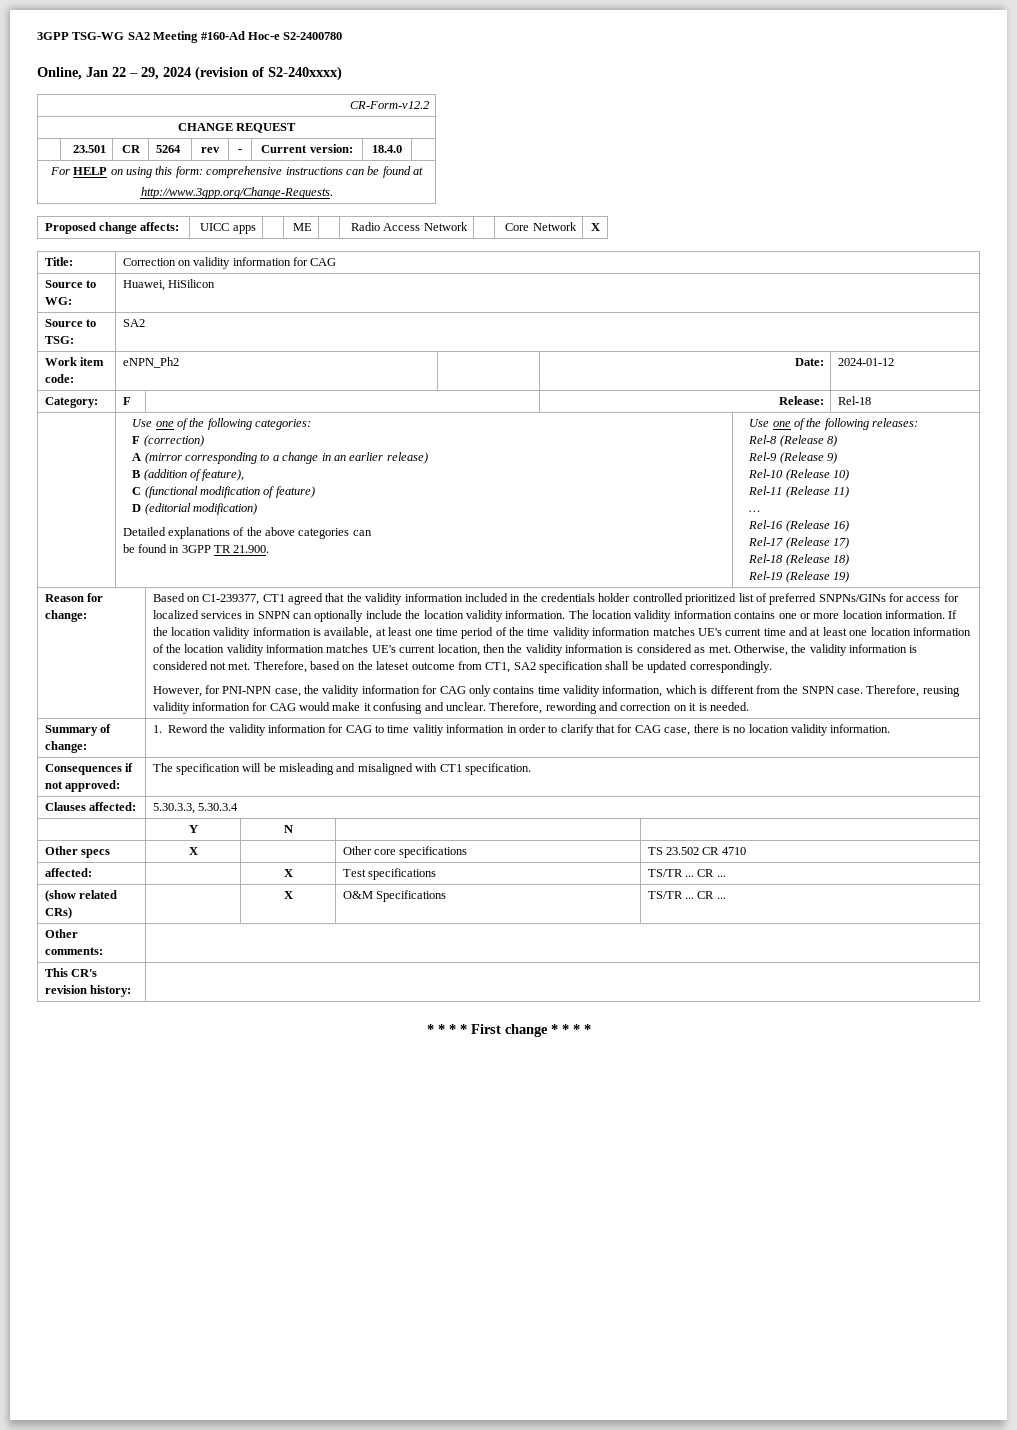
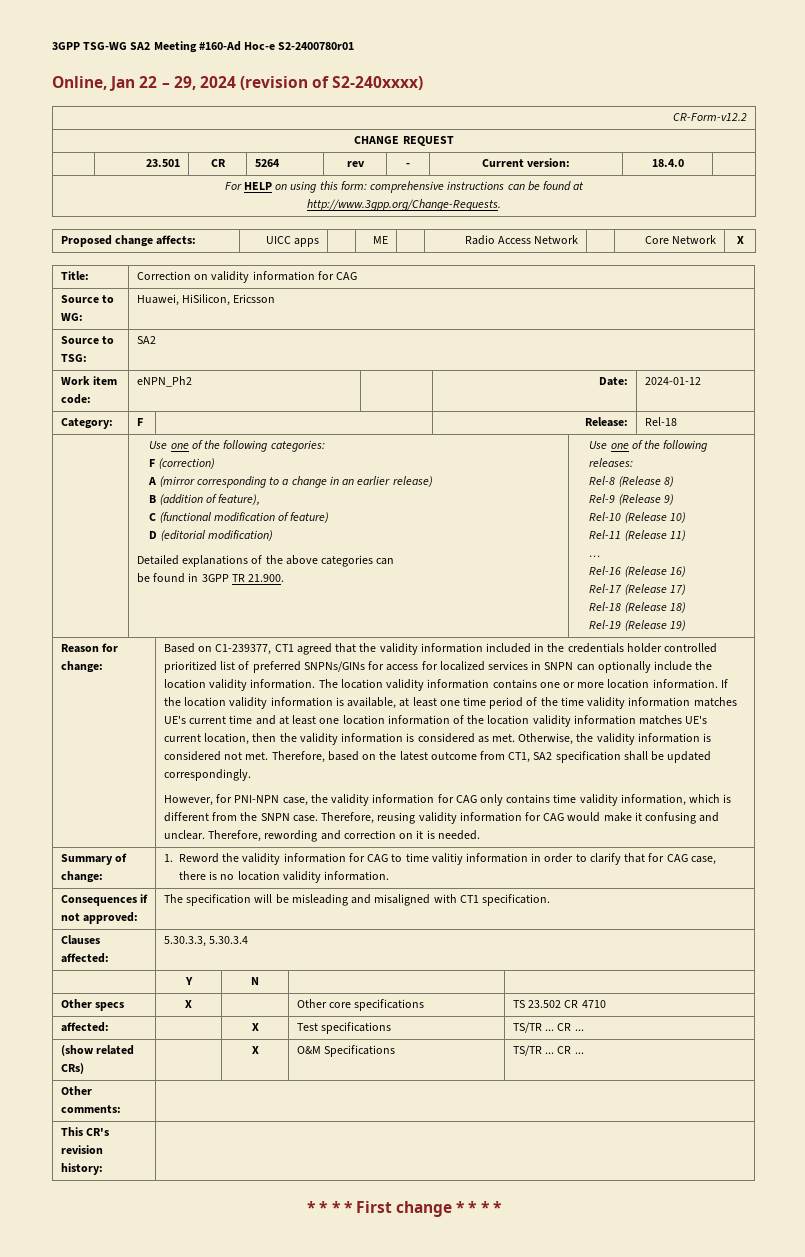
- 3GPP TSG-WG SA2 Meeting #160-Ad Hoc-e S2-2400780
+ 3GPP TSG-WG SA2 Meeting #160-Ad Hoc-e S2-2400780r01
- Source to WG: | Huawei, HiSilicon
+ Source to WG: | Huawei, HiSilicon, Ericsson
- Therefore, based on the lateset outcome from CT1, SA2 specification shall be updated correspondingly.
+ Therefore, based on the latest outcome from CT1, SA2 specification shall be updated correspondingly.

